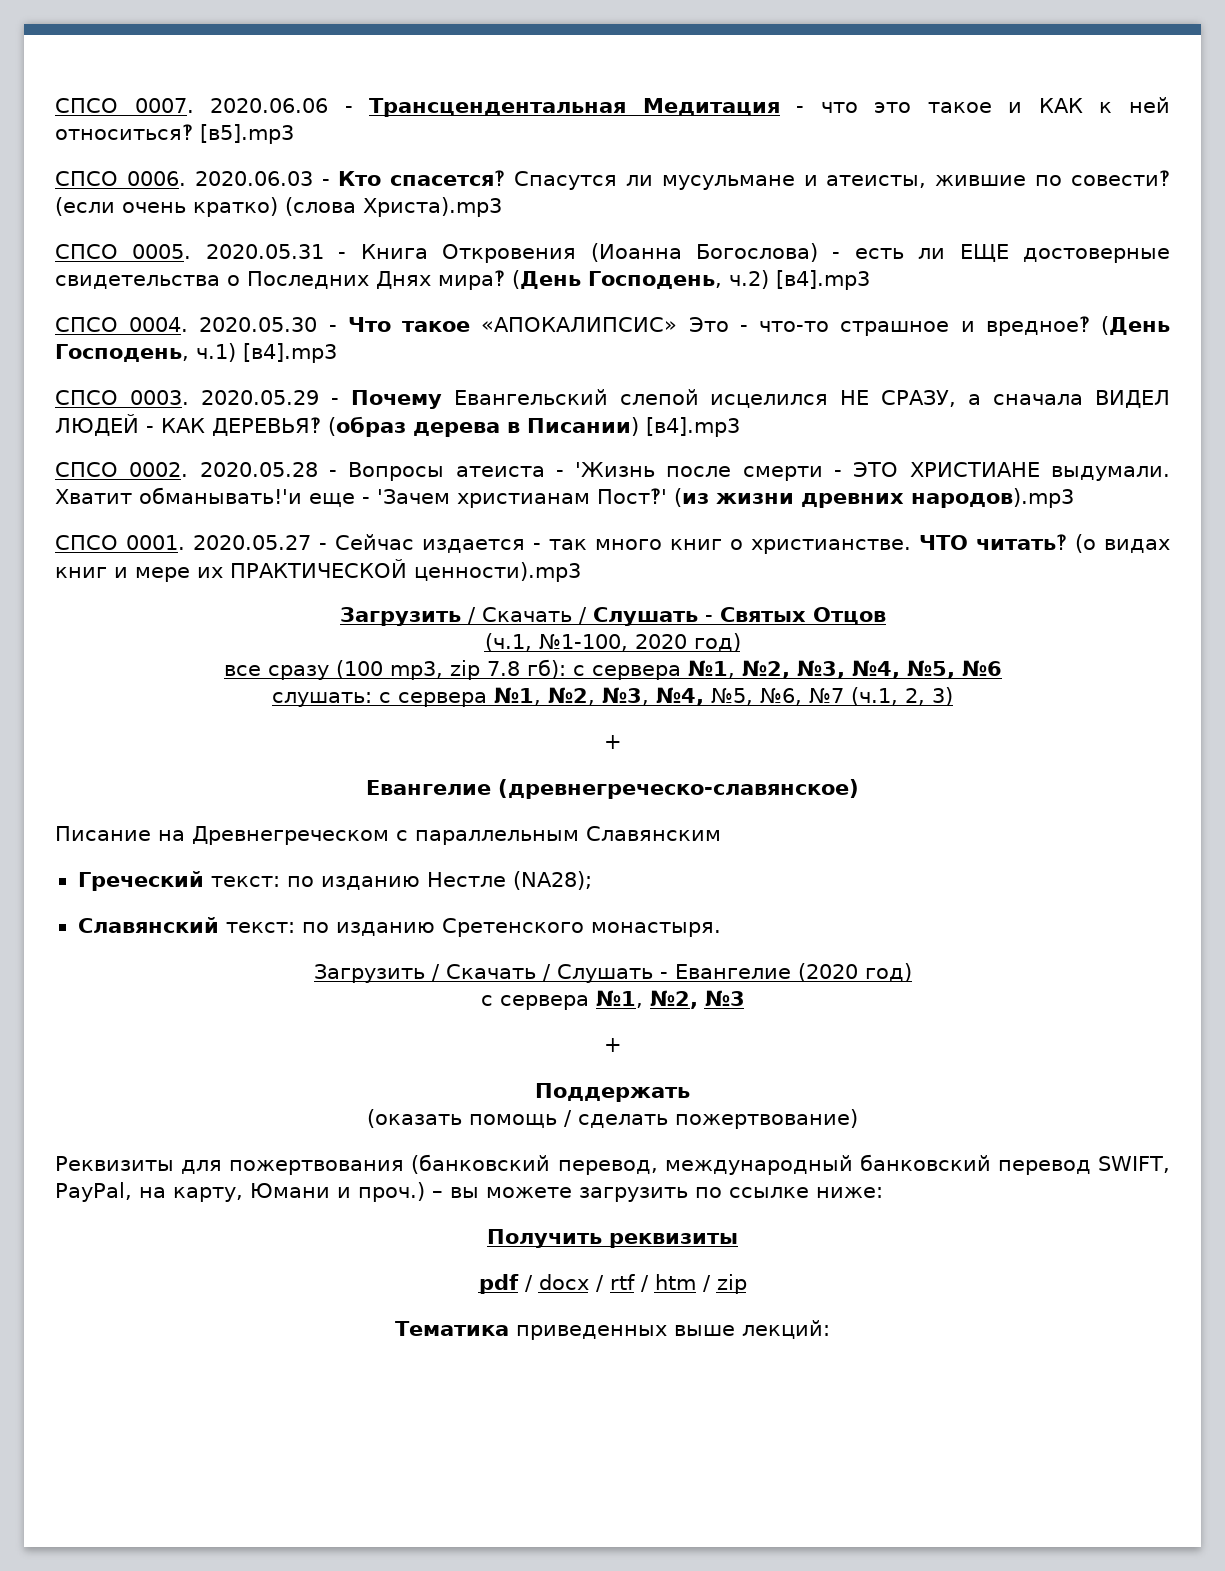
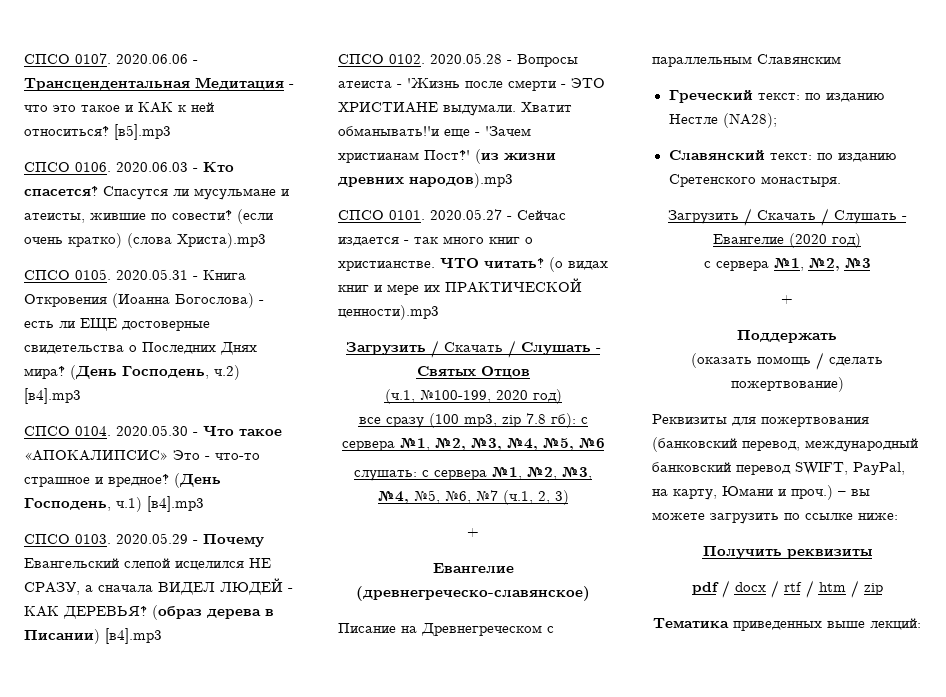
- СПСО 0007.
+ СПСО 0107.
- СПСО 0006.
+ СПСО 0106.
- СПСО 0005.
+ СПСО 0105.
- СПСО 0004.
+ СПСО 0104.
- СПСО 0003.
+ СПСО 0103.
- СПСО 0002.
+ СПСО 0102.
- СПСО 0001.
+ СПСО 0101.
- (ч.1, №1-100, 2020 год)
+ (ч.1, №100-199, 2020 год)

